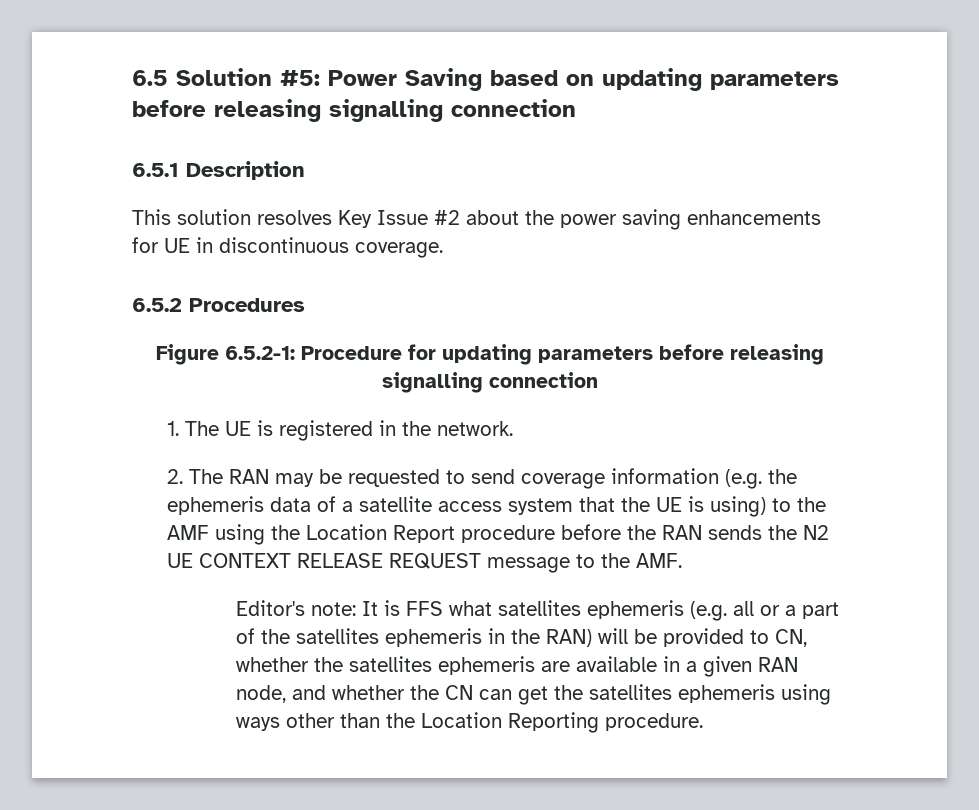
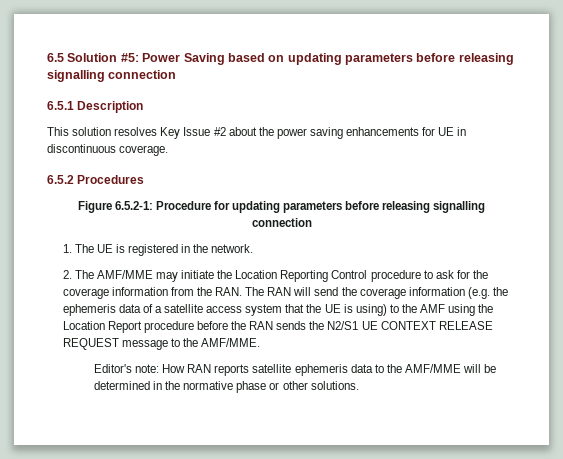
- 2. The RAN may be requested to send coverage information (e.g. the ephemeris data of a satellite access system that the UE is using) to the AMF using the Location Report procedure before the RAN sends the N2 UE CONTEXT RELEASE REQUEST message to the AMF.
+ 2. The AMF/MME may initiate the Location Reporting Control procedure to ask for the coverage information from the RAN. The RAN will send the coverage information (e.g. the ephemeris data of a satellite access system that the UE is using) to the AMF using the Location Report procedure before the RAN sends the N2/S1 UE CONTEXT RELEASE REQUEST message to the AMF/MME.
- Editor's note: It is FFS what satellites ephemeris (e.g. all or a part of the satellites ephemeris in the RAN) will be provided to CN, whether the satellites ephemeris are available in a given RAN node, and whether the CN can get the satellites ephemeris using ways other than the Location Reporting procedure.
+ Editor's note: How RAN reports satellite ephemeris data to the AMF/MME will be determined in the normative phase or other solutions.

